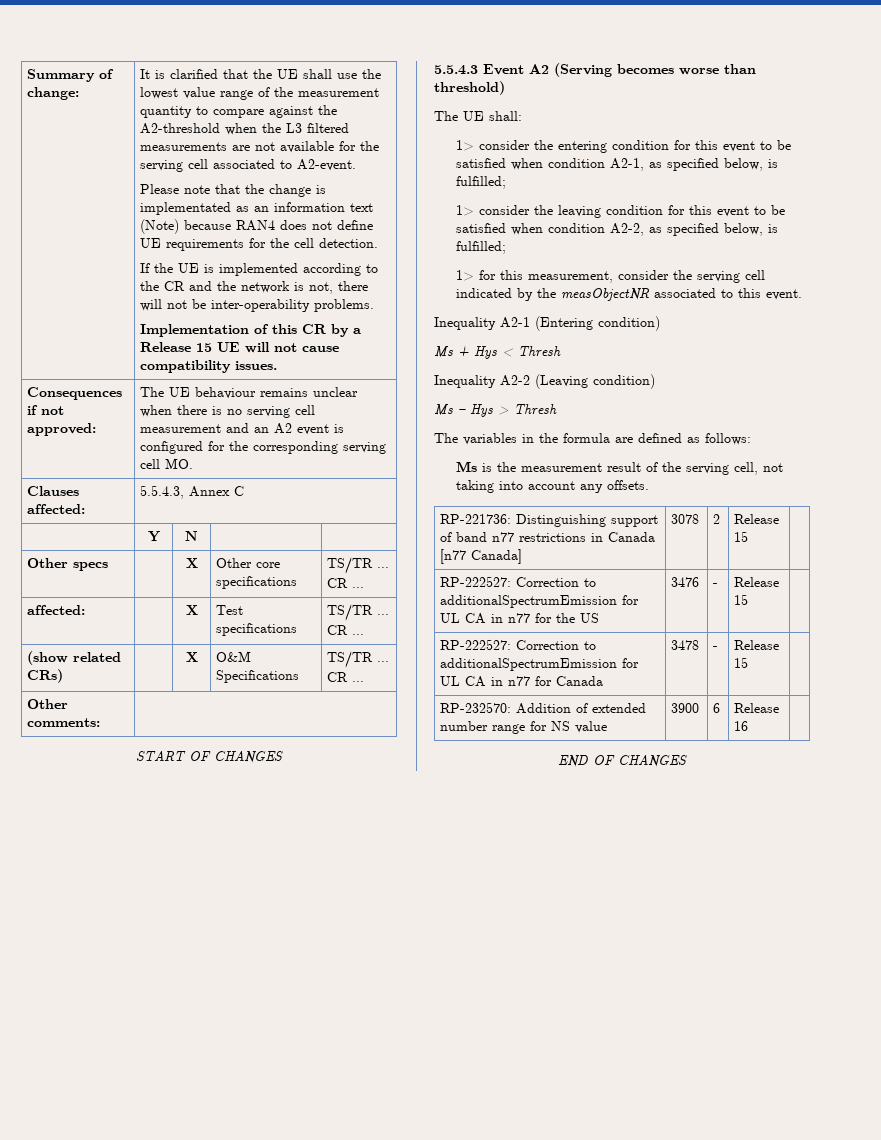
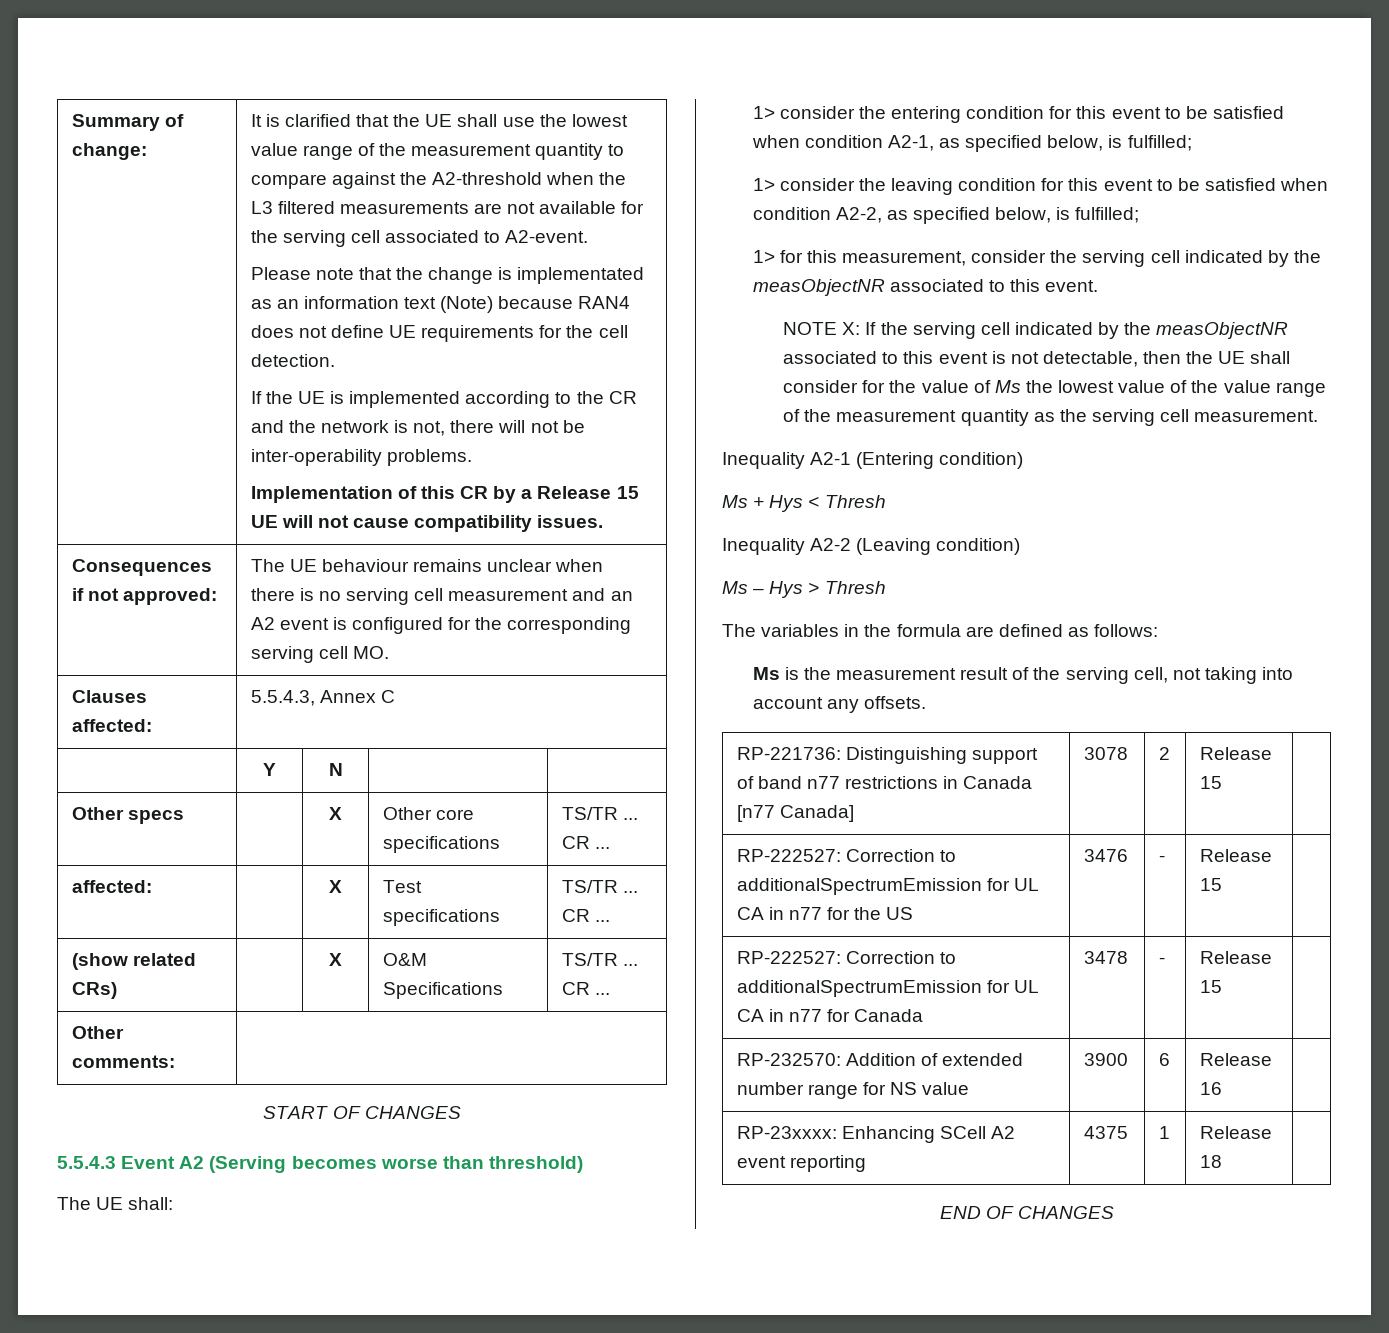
+ NOTE X: If the serving cell indicated by the measObjectNR associated to this event is not detectable, then the UE shall consider for the value of Ms the lowest value of the value range of the measurement quantity as the serving cell measurement.
+ RP-23xxxx: Enhancing SCell A2 event reporting | 4375 | 1 | Release 18 |

